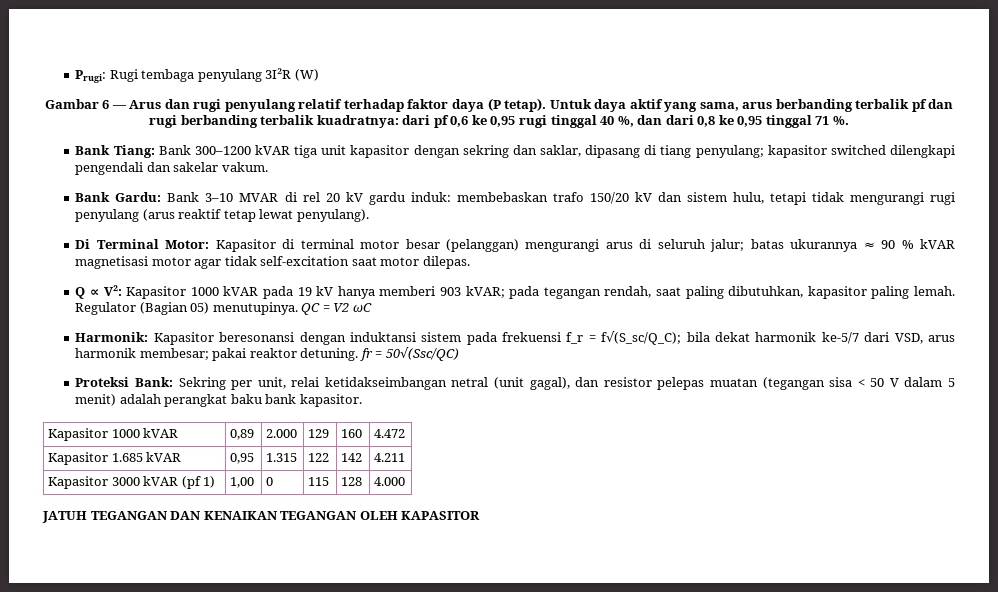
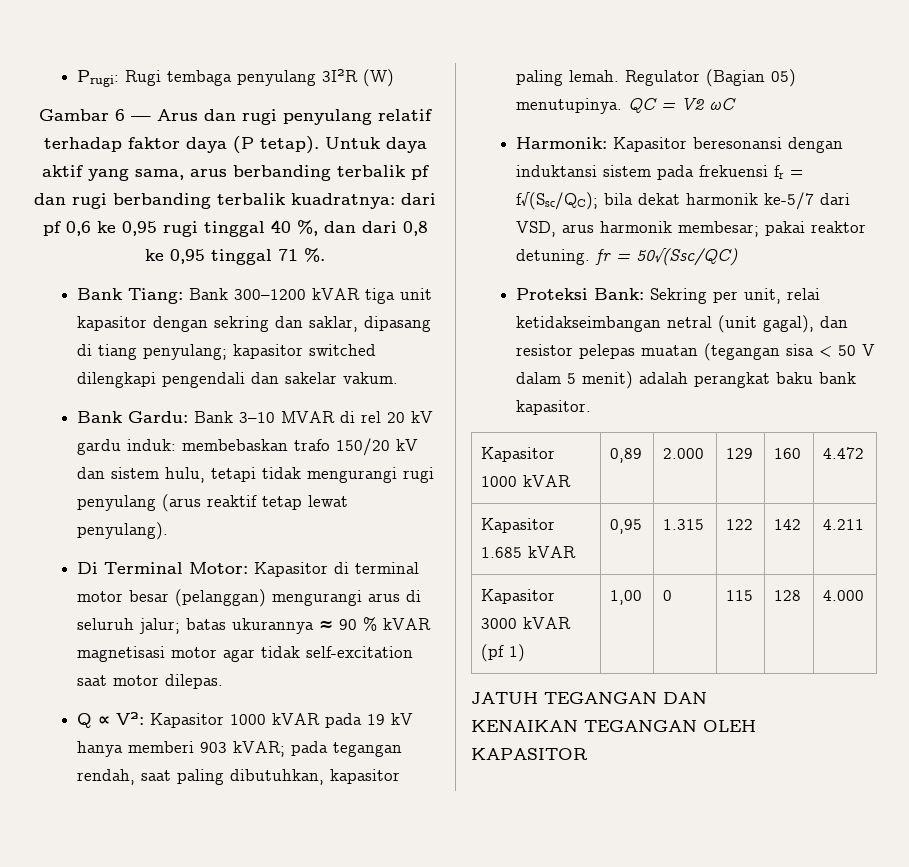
- Harmonik: Kapasitor beresonansi dengan induktansi sistem pada frekuensi f_r = f√(S_sc/Q_C); bila dekat harmonik ke-5/7 dari VSD, arus harmonik membesar; pakai reaktor detuning. fr = 50√(Ssc/QC)
+ Harmonik: Kapasitor beresonansi dengan induktansi sistem pada frekuensi fr = f√(Ssc/QC); bila dekat harmonik ke-5/7 dari VSD, arus harmonik membesar; pakai reaktor detuning. fr = 50√(Ssc/QC)
- JATUH TEGANGAN DAN KENAIKAN TEGANGAN OLEH KAPASITOR
+ JATUH TEGANGAN DAN
+ KENAIKAN TEGANGAN OLEH KAPASITOR

